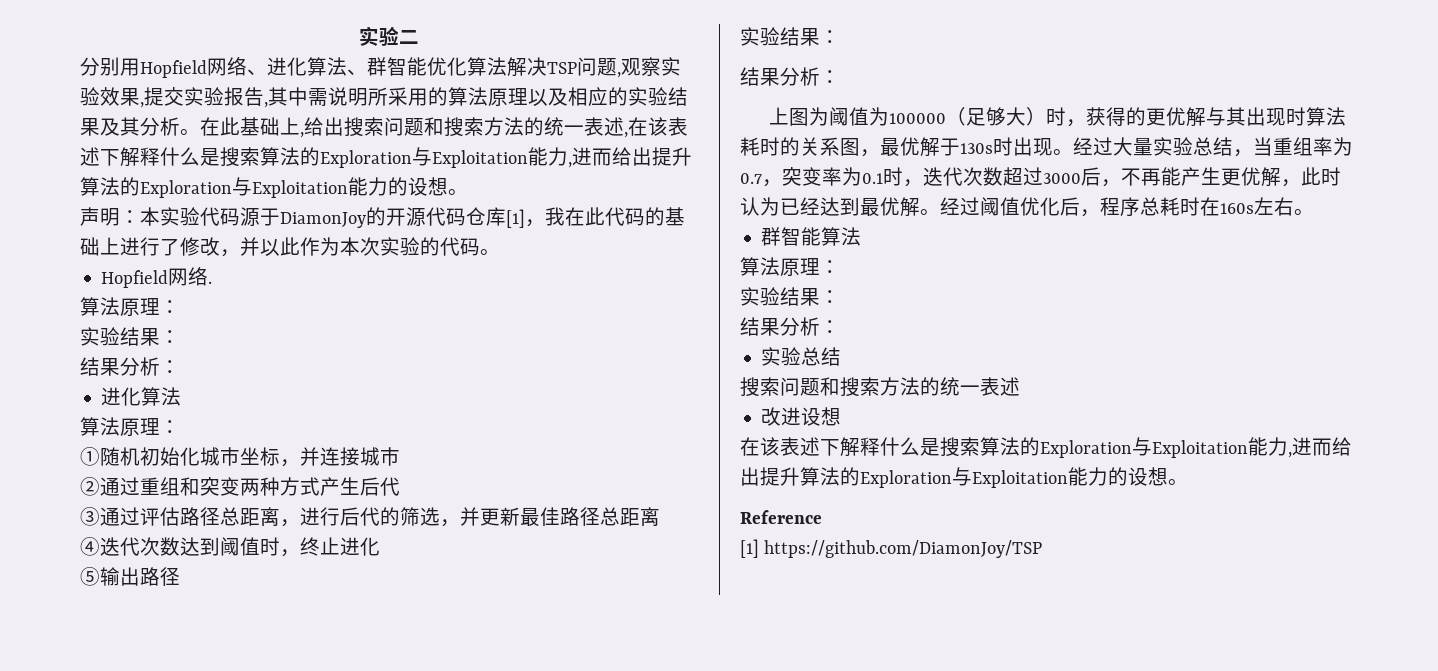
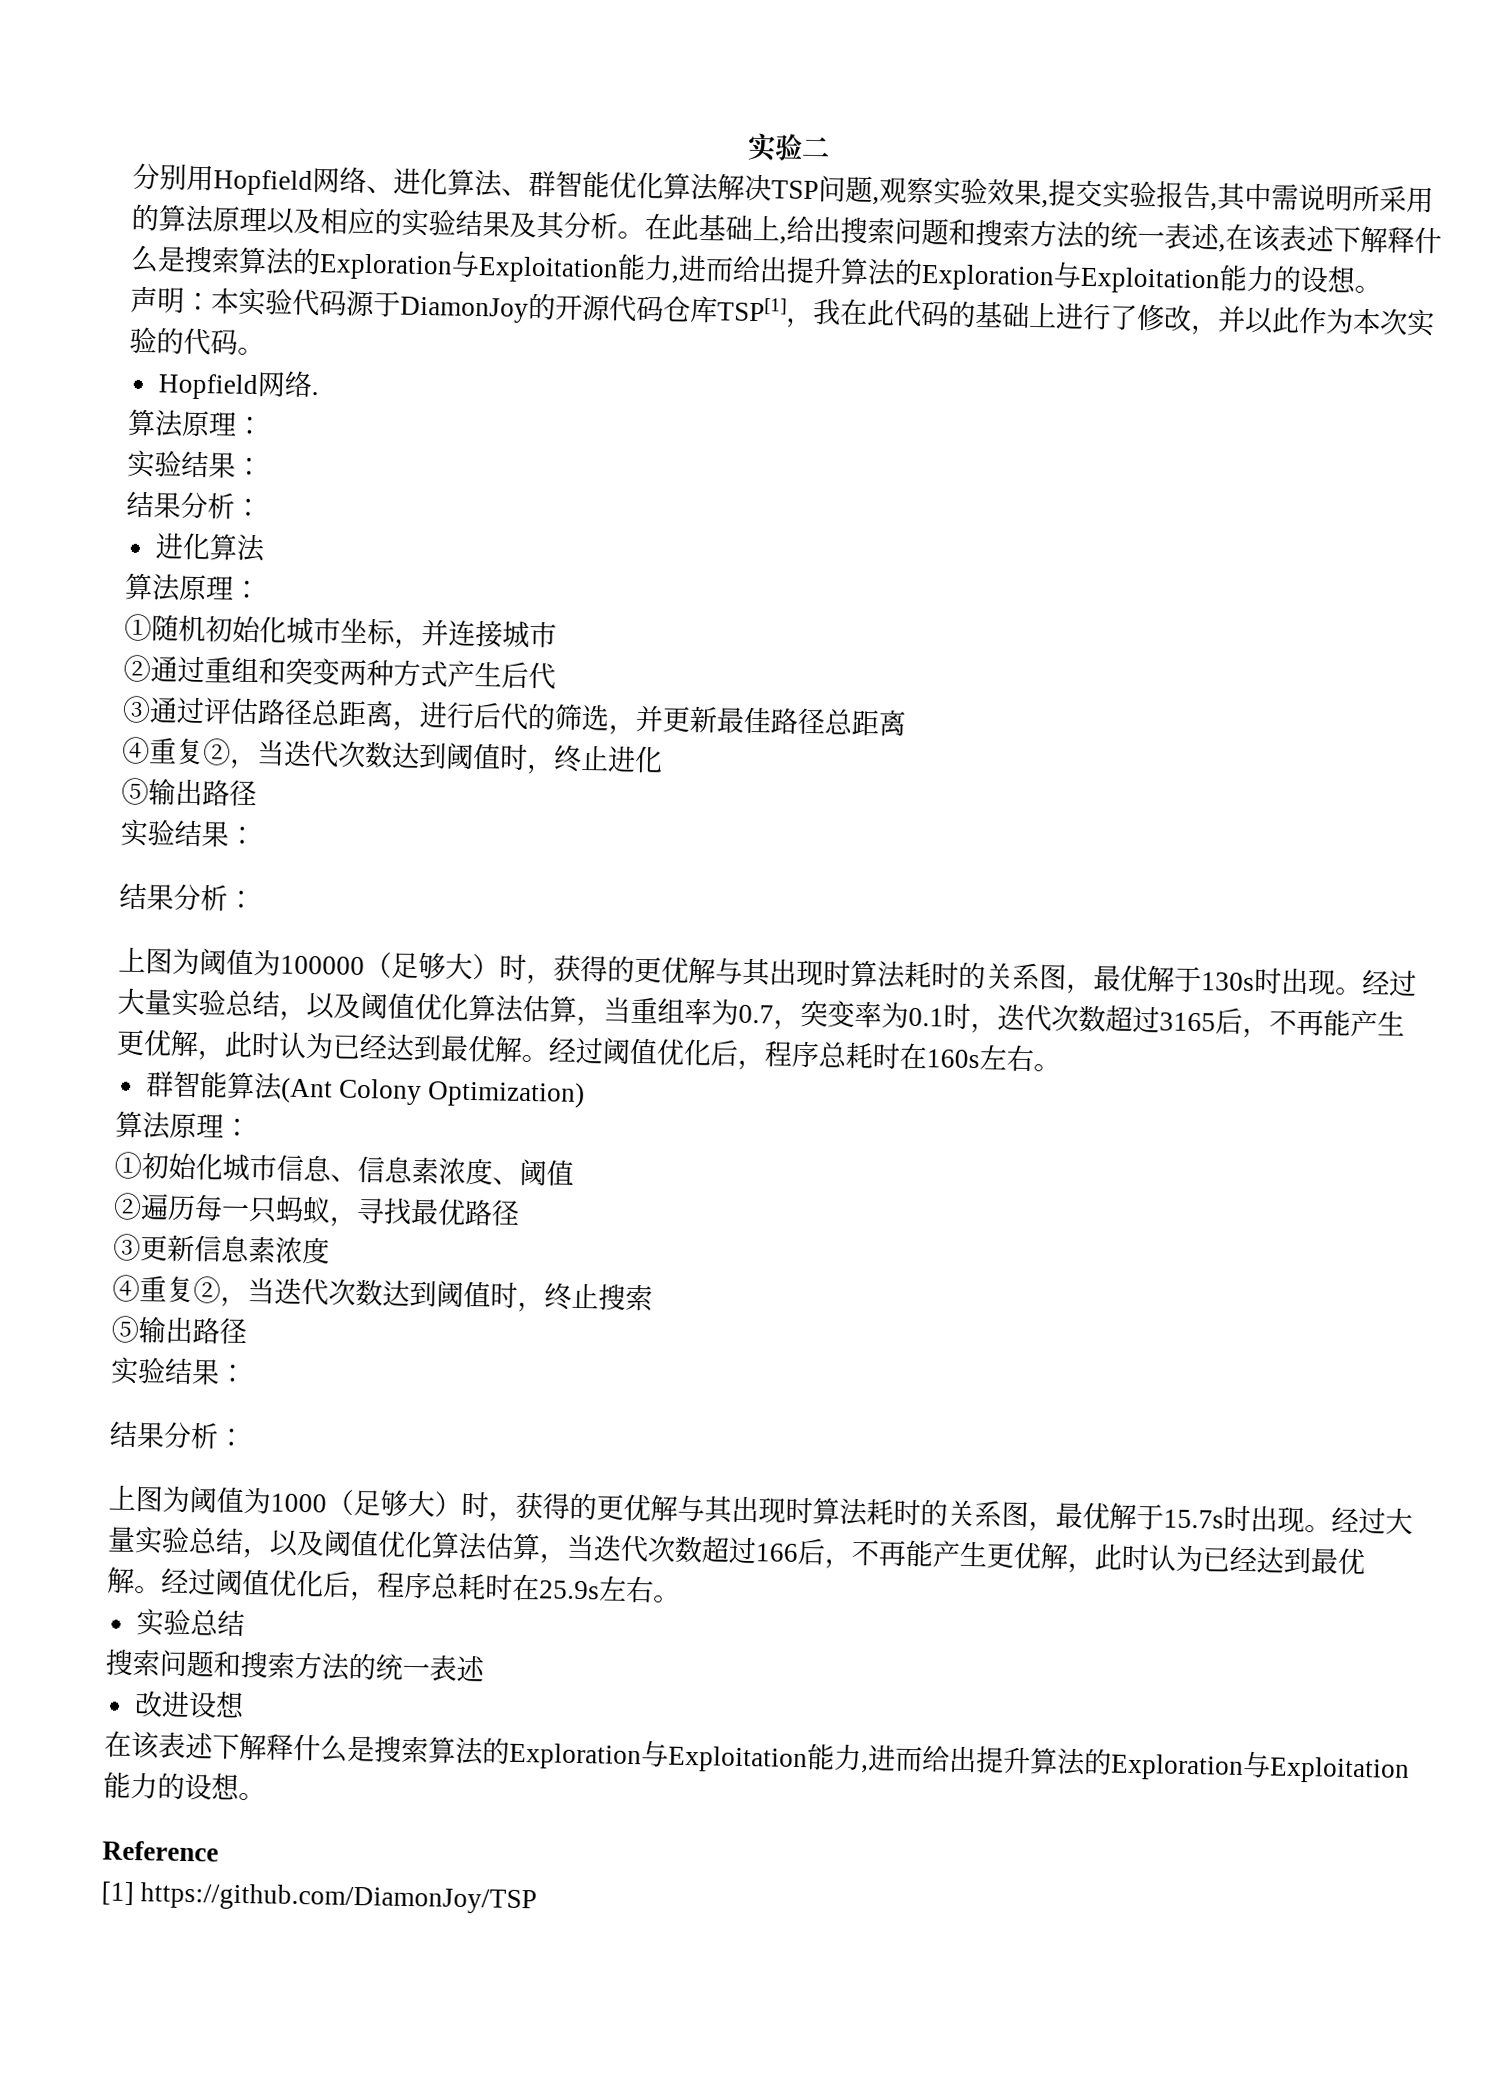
- 声明：本实验代码源于DiamonJoy的开源代码仓库[1]，我在此代码的基础上进行了修改，并以此作为本次实验的代码。
+ 声明：本实验代码源于DiamonJoy的开源代码仓库TSP[1]，我在此代码的基础上进行了修改，并以此作为本次实验的代码。
- ④迭代次数达到阈值时，终止进化
+ ④重复②，当迭代次数达到阈值时，终止进化
- 经过大量实验总结，当重组率为0.7，突变率为0.1时，迭代次数超过3000后，不再能产生更优解，此时认为已经达到最优解。
+ 经过大量实验总结，以及阈值优化算法估算，当重组率为0.7，突变率为0.1时，迭代次数超过3165后，不再能产生更优解，此时认为已经达到最优解。
- 群智能算法
+ 群智能算法(Ant Colony Optimization)
  算法原理：
+ ①初始化城市信息、信息素浓度、阈值
+ ②遍历每一只蚂蚁，寻找最优路径
+ ③更新信息素浓度
+ ④重复②，当迭代次数达到阈值时，终止搜索
+ ⑤输出路径
  实验结果：
  结果分析：
+ 上图为阈值为1000（足够大）时，获得的更优解与其出现时算法耗时的关系图，最优解于15.7s时出现。经过大量实验总结，以及阈值优化算法估算，当迭代次数超过166后，不再能产生更优解，此时认为已经达到最优解。经过阈值优化后，程序总耗时在25.9s左右。

